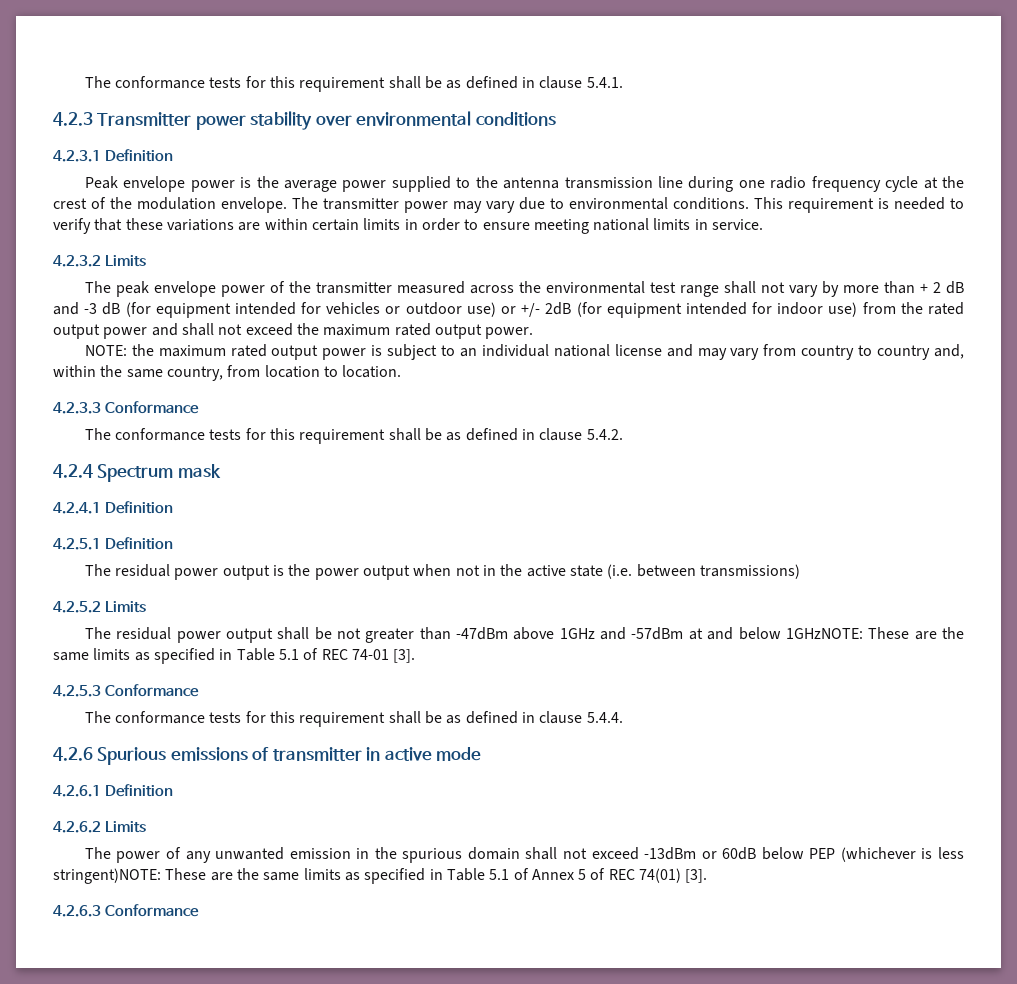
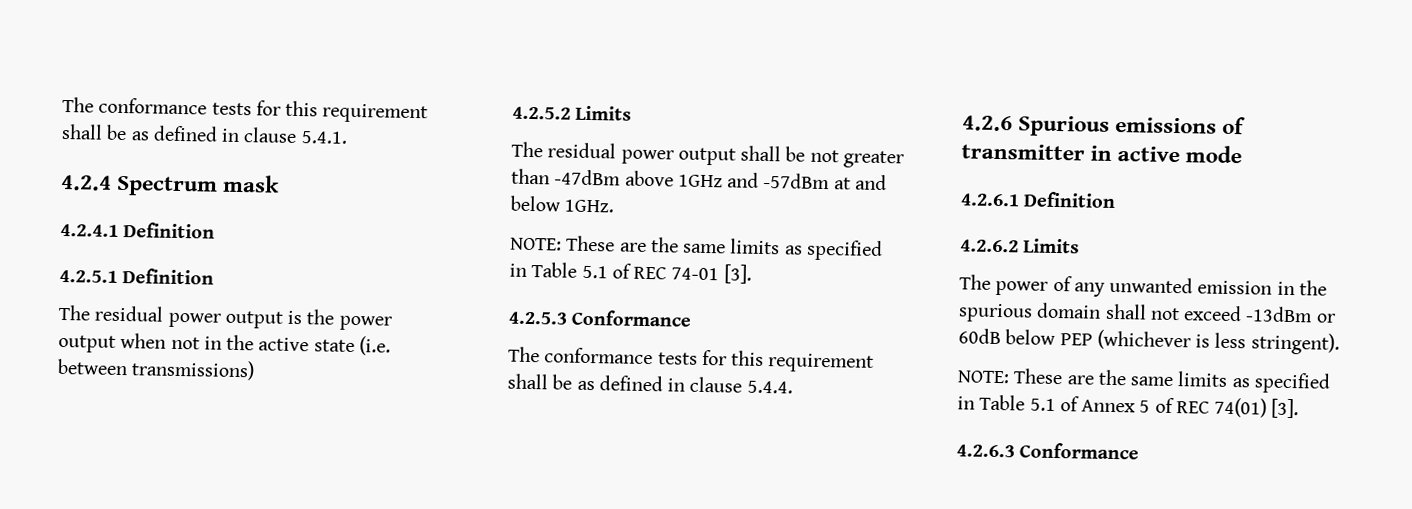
- 4.2.3 Transmitter power stability over environmental conditions
- 4.2.3.1 Definition
- Peak envelope power is the average power supplied to the antenna transmission line during one radio frequency cycle at the crest of the modulation envelope. The transmitter power may vary due to environmental conditions. This requirement is needed to verify that these variations are within certain limits in order to ensure meeting national limits in service.
- 4.2.3.2 Limits
- The peak envelope power of the transmitter measured across the environmental test range shall not vary by more than + 2 dB and -3 dB (for equipment intended for vehicles or outdoor use) or +/- 2dB (for equipment intended for indoor use) from the rated output power and shall not exceed the maximum rated output power.
- NOTE: the maximum rated output power is subject to an individual national license and may vary from country to country and, within the same country, from location to location.
- 4.2.3.3 Conformance
- The conformance tests for this requirement shall be as defined in clause 5.4.2.
- The residual power output shall be not greater than -47dBm above 1GHz and -57dBm at and below 1GHzNOTE: These are the same limits as specified in Table 5.1 of REC 74-01 [3].
+ The residual power output shall be not greater than -47dBm above 1GHz and -57dBm at and below 1GHz.
+ NOTE: These are the same limits as specified in Table 5.1 of REC 74-01 [3].
- The power of any unwanted emission in the spurious domain shall not exceed -13dBm or 60dB below PEP (whichever is less stringent)NOTE: These are the same limits as specified in Table 5.1 of Annex 5 of REC 74(01) [3].
+ The power of any unwanted emission in the spurious domain shall not exceed -13dBm or 60dB below PEP (whichever is less stringent).
+ NOTE: These are the same limits as specified in Table 5.1 of Annex 5 of REC 74(01) [3].

